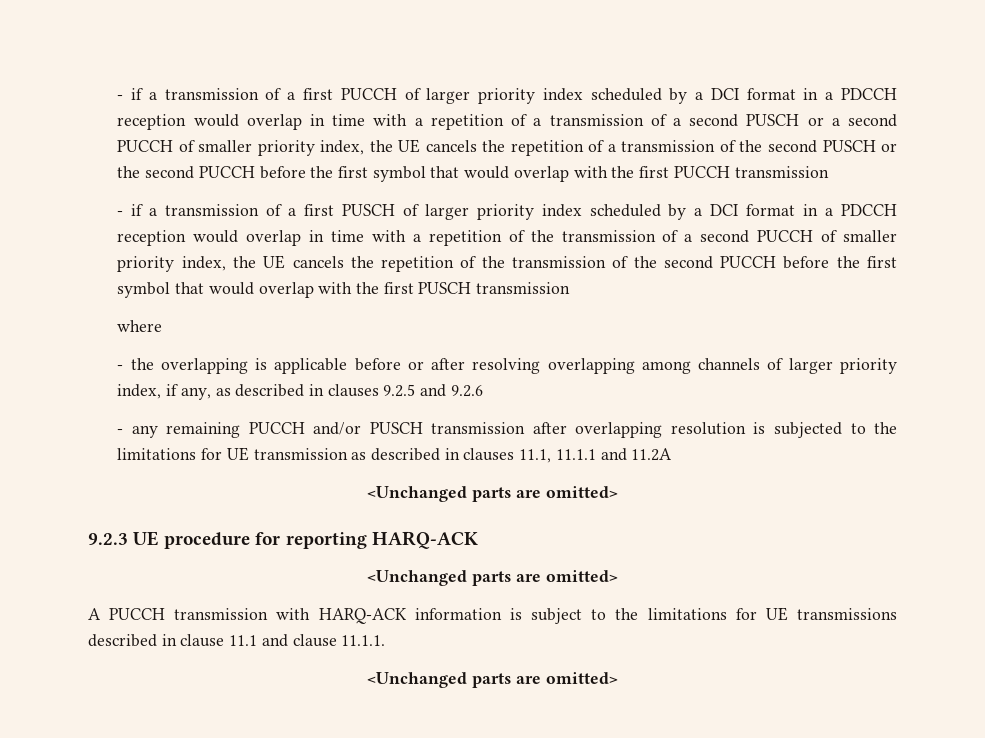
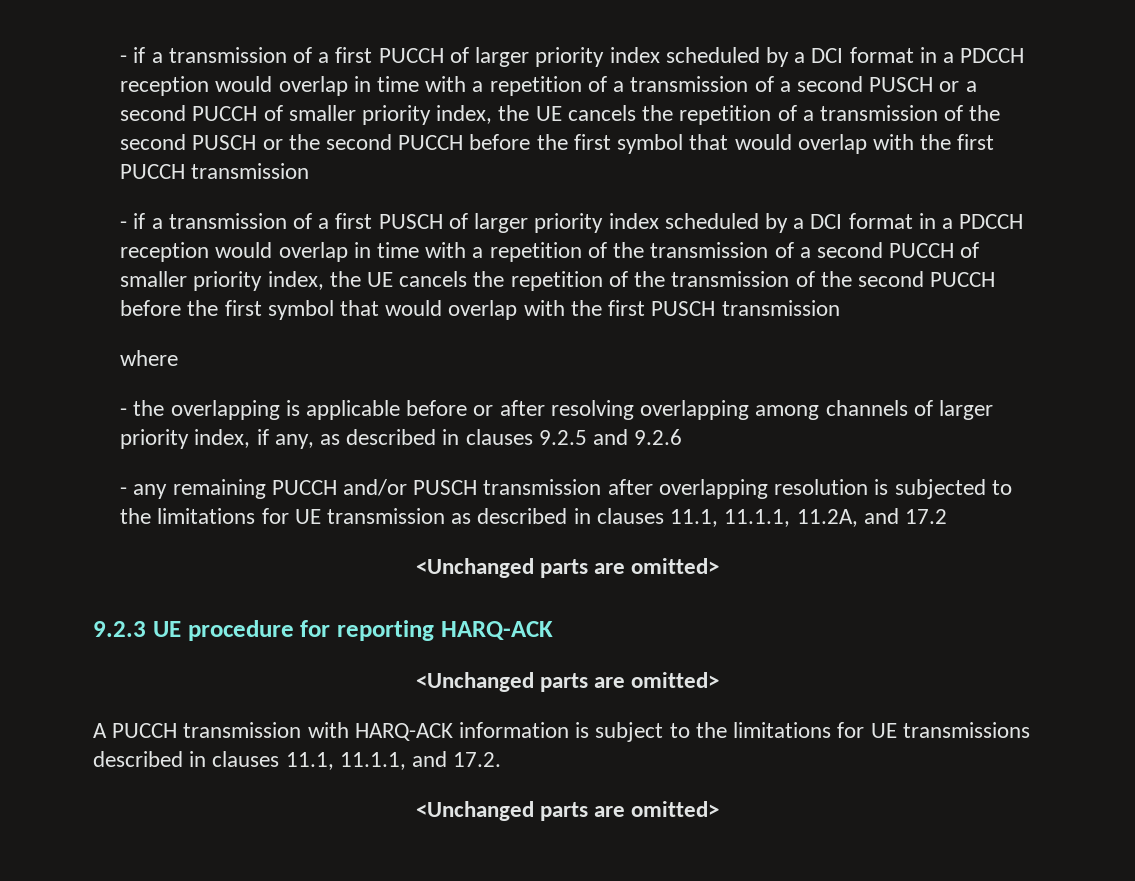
- - any remaining PUCCH and/or PUSCH transmission after overlapping resolution is subjected to the limitations for UE transmission as described in clauses 11.1, 11.1.1 and 11.2A
+ - any remaining PUCCH and/or PUSCH transmission after overlapping resolution is subjected to the limitations for UE transmission as described in clauses 11.1, 11.1.1, 11.2A, and 17.2
- A PUCCH transmission with HARQ-ACK information is subject to the limitations for UE transmissions described in clause 11.1 and clause 11.1.1.
+ A PUCCH transmission with HARQ-ACK information is subject to the limitations for UE transmissions described in clauses 11.1, 11.1.1, and 17.2.

